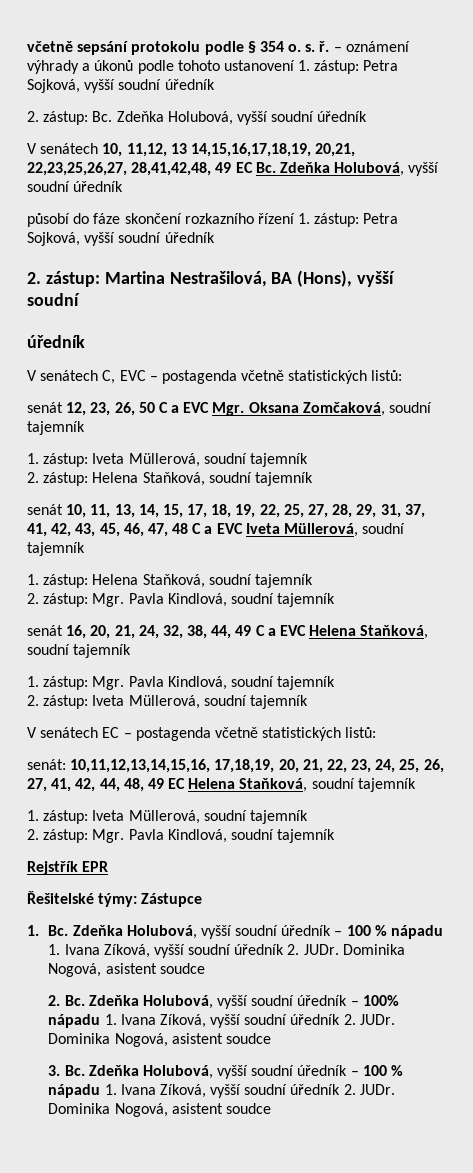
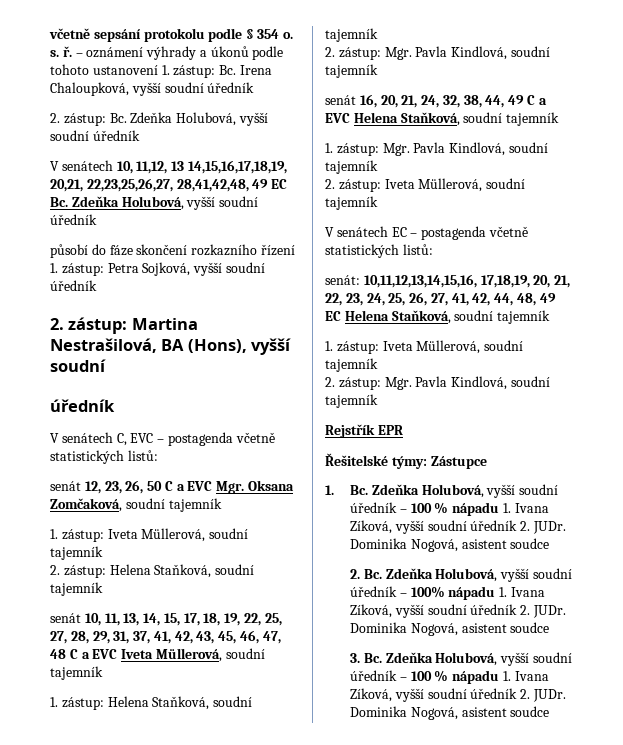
- – oznámení výhrady a úkonů podle tohoto ustanovení 1. zástup: Petra Sojková, vyšší soudní úředník
+ – oznámení výhrady a úkonů podle tohoto ustanovení 1. zástup: Bc. Irena Chaloupková, vyšší soudní úředník

